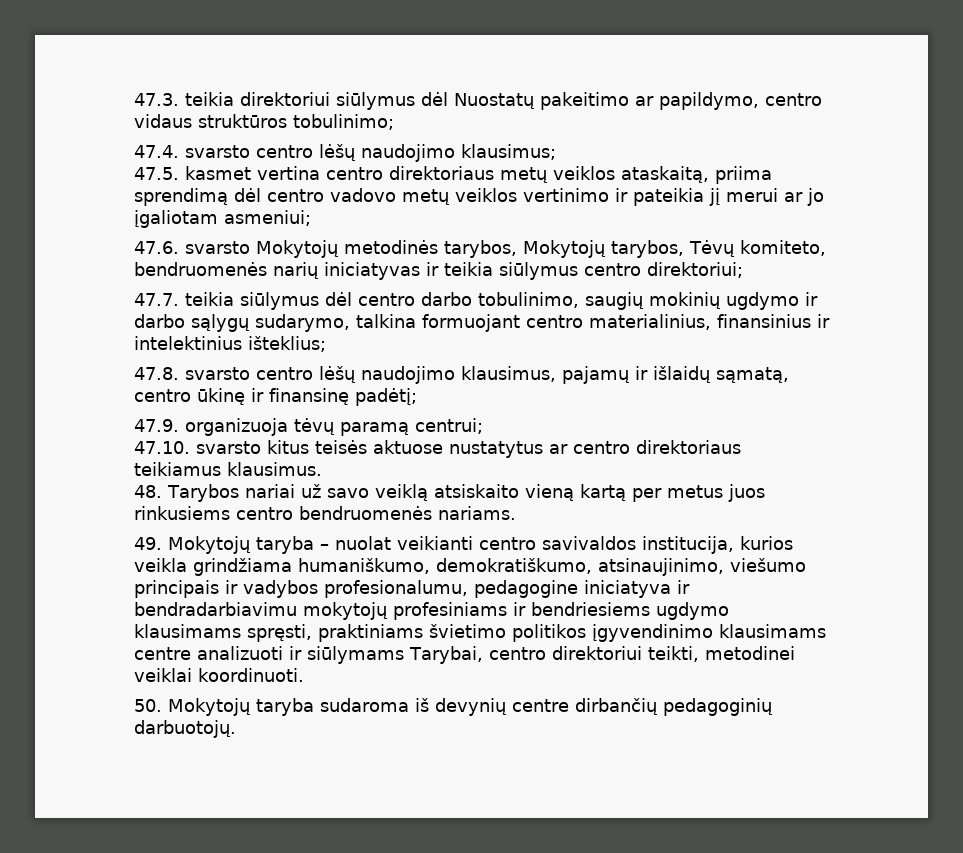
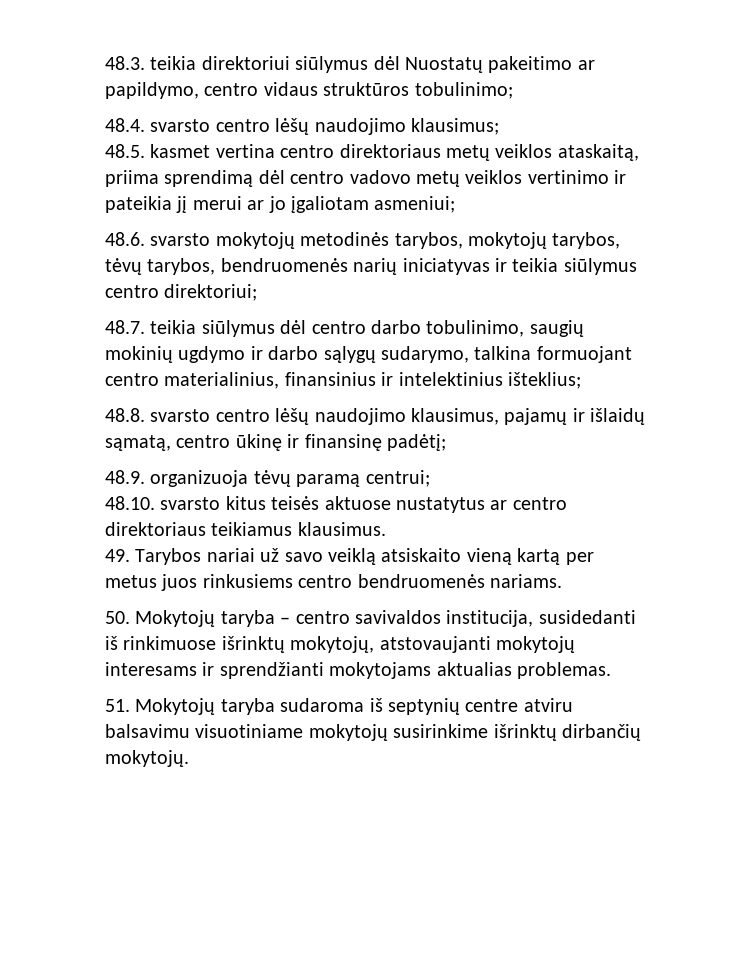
- 47.3. teikia direktoriui siūlymus dėl Nuostatų pakeitimo ar papildymo, centro vidaus struktūros tobulinimo;
+ 48.3. teikia direktoriui siūlymus dėl Nuostatų pakeitimo ar papildymo, centro vidaus struktūros tobulinimo;
- 47.4. svarsto centro lėšų naudojimo klausimus;
+ 48.4. svarsto centro lėšų naudojimo klausimus;
- 47.5. kasmet vertina centro direktoriaus metų veiklos ataskaitą, priima sprendimą dėl centro vadovo metų veiklos vertinimo ir pateikia jį merui ar jo įgaliotam asmeniui;
+ 48.5. kasmet vertina centro direktoriaus metų veiklos ataskaitą, priima sprendimą dėl centro vadovo metų veiklos vertinimo ir pateikia jį merui ar jo įgaliotam asmeniui;
- 47.6. svarsto Mokytojų metodinės tarybos, Mokytojų tarybos, Tėvų komiteto, bendruomenės narių iniciatyvas ir teikia siūlymus centro direktoriui;
+ 48.6. svarsto mokytojų metodinės tarybos, mokytojų tarybos, tėvų tarybos, bendruomenės narių iniciatyvas ir teikia siūlymus centro direktoriui;
- 47.7. teikia siūlymus dėl centro darbo tobulinimo, saugių mokinių ugdymo ir darbo sąlygų sudarymo, talkina formuojant centro materialinius, finansinius ir intelektinius išteklius;
+ 48.7. teikia siūlymus dėl centro darbo tobulinimo, saugių mokinių ugdymo ir darbo sąlygų sudarymo, talkina formuojant centro materialinius, finansinius ir intelektinius išteklius;
- 47.8. svarsto centro lėšų naudojimo klausimus, pajamų ir išlaidų sąmatą, centro ūkinę ir finansinę padėtį;
+ 48.8. svarsto centro lėšų naudojimo klausimus, pajamų ir išlaidų sąmatą, centro ūkinę ir finansinę padėtį;
- 47.9. organizuoja tėvų paramą centrui;
+ 48.9. organizuoja tėvų paramą centrui;
- 47.10. svarsto kitus teisės aktuose nustatytus ar centro direktoriaus teikiamus klausimus.
+ 48.10. svarsto kitus teisės aktuose nustatytus ar centro direktoriaus teikiamus klausimus.
- 48. Tarybos nariai už savo veiklą atsiskaito vieną kartą per metus juos rinkusiems centro bendruomenės nariams.
+ 49. Tarybos nariai už savo veiklą atsiskaito vieną kartą per metus juos rinkusiems centro bendruomenės nariams.
- 49. Mokytojų taryba – nuolat veikianti centro savivaldos institucija, kurios veikla grindžiama humaniškumo, demokratiškumo, atsinaujinimo, viešumo principais ir vadybos profesionalumu, pedagogine iniciatyva ir bendradarbiavimu mokytojų profesiniams ir bendriesiems ugdymo klausimams spręsti, praktiniams švietimo politikos įgyvendinimo klausimams centre analizuoti ir siūlymams Tarybai, centro direktoriui teikti, metodinei veiklai koordinuoti.
- 50. Mokytojų taryba sudaroma iš devynių centre dirbančių pedagoginių darbuotojų.
+ 50. Mokytojų taryba – centro savivaldos institucija, susidedanti iš rinkimuose išrinktų mokytojų, atstovaujanti mokytojų interesams ir sprendžianti mokytojams aktualias problemas.
+ 51. Mokytojų taryba sudaroma iš septynių centre atviru balsavimu visuotiniame mokytojų susirinkime išrinktų dirbančių mokytojų.

